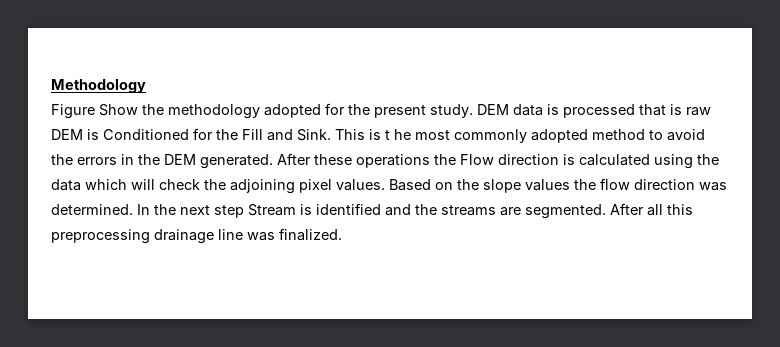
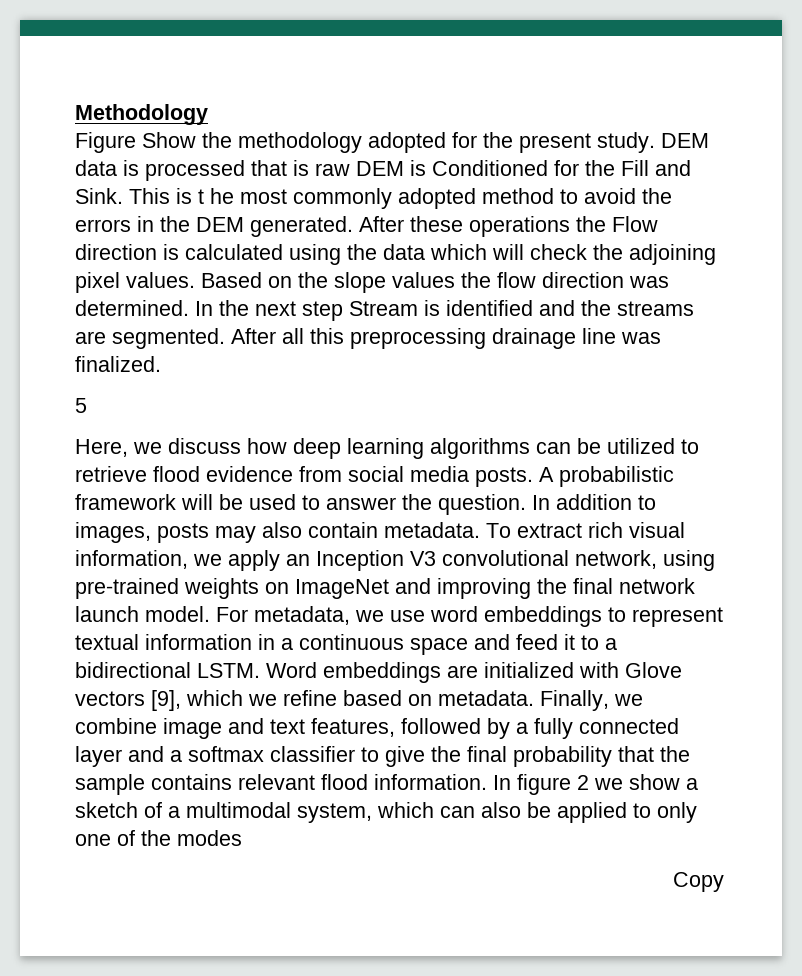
+ 5
+ Here, we discuss how deep learning algorithms can be utilized to retrieve flood evidence from social media posts. A probabilistic framework will be used to answer the question. In addition to images, posts may also contain metadata. To extract rich visual information, we apply an Inception V3 convolutional network, using pre-trained weights on ImageNet and improving the final network launch model. For metadata, we use word embeddings to represent textual information in a continuous space and feed it to a bidirectional LSTM. Word embeddings are initialized with Glove vectors [9], which we refine based on metadata. Finally, we combine image and text features, followed by a fully connected layer and a softmax classifier to give the final probability that the sample contains relevant flood information. In figure 2 we show a sketch of a multimodal system, which can also be applied to only one of the modes
+ Copy

